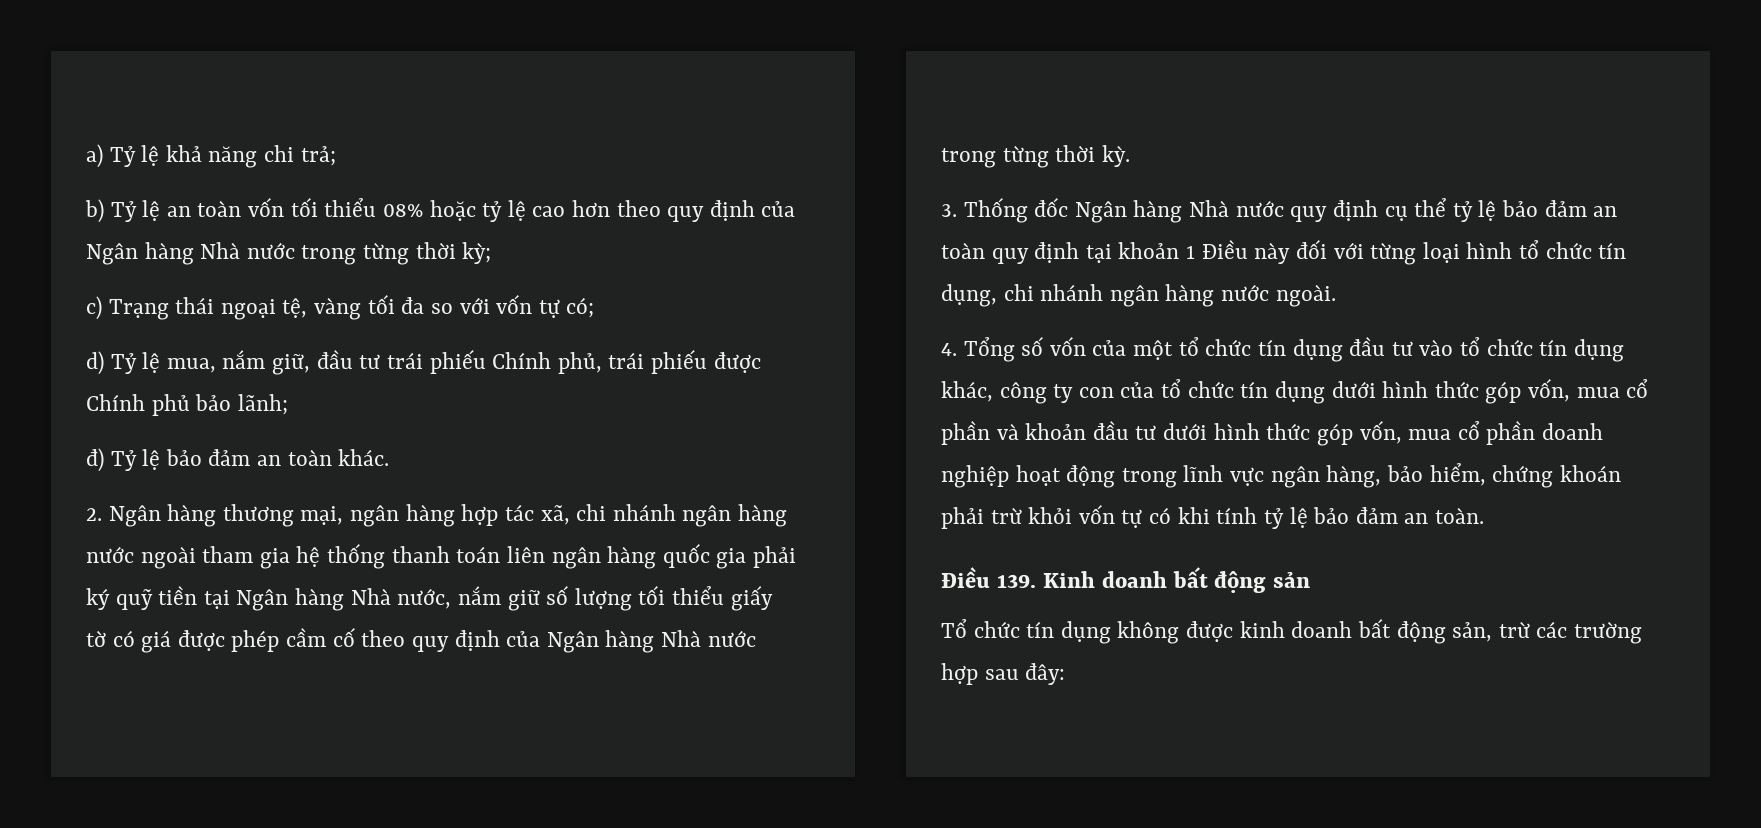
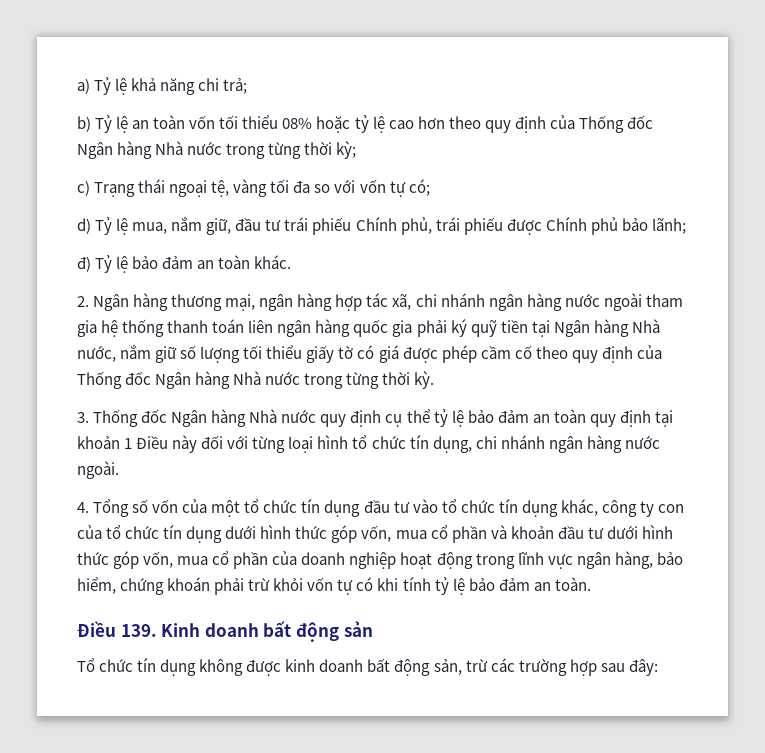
- b) Tỷ lệ an toàn vốn tối thiểu 08% hoặc tỷ lệ cao hơn theo quy định của Ngân hàng Nhà nước trong từng thời kỳ;
+ b) Tỷ lệ an toàn vốn tối thiểu 08% hoặc tỷ lệ cao hơn theo quy định của Thống đốc Ngân hàng Nhà nước trong từng thời kỳ;
- 2. Ngân hàng thương mại, ngân hàng hợp tác xã, chi nhánh ngân hàng nước ngoài tham gia hệ thống thanh toán liên ngân hàng quốc gia phải ký quỹ tiền tại Ngân hàng Nhà nước, nắm giữ số lượng tối thiểu giấy tờ có giá được phép cầm cố theo quy định của Ngân hàng Nhà nước trong từng thời kỳ.
+ 2. Ngân hàng thương mại, ngân hàng hợp tác xã, chi nhánh ngân hàng nước ngoài tham gia hệ thống thanh toán liên ngân hàng quốc gia phải ký quỹ tiền tại Ngân hàng Nhà nước, nắm giữ số lượng tối thiểu giấy tờ có giá được phép cầm cố theo quy định của Thống đốc Ngân hàng Nhà nước trong từng thời kỳ.
- 4. Tổng số vốn của một tổ chức tín dụng đầu tư vào tổ chức tín dụng khác, công ty con của tổ chức tín dụng dưới hình thức góp vốn, mua cổ phần và khoản đầu tư dưới hình thức góp vốn, mua cổ phần doanh nghiệp hoạt động trong lĩnh vực ngân hàng, bảo hiểm, chứng khoán phải trừ khỏi vốn tự có khi tính tỷ lệ bảo đảm an toàn.
+ 4. Tổng số vốn của một tổ chức tín dụng đầu tư vào tổ chức tín dụng khác, công ty con của tổ chức tín dụng dưới hình thức góp vốn, mua cổ phần và khoản đầu tư dưới hình thức góp vốn, mua cổ phần của doanh nghiệp hoạt động trong lĩnh vực ngân hàng, bảo hiểm, chứng khoán phải trừ khỏi vốn tự có khi tính tỷ lệ bảo đảm an toàn.

